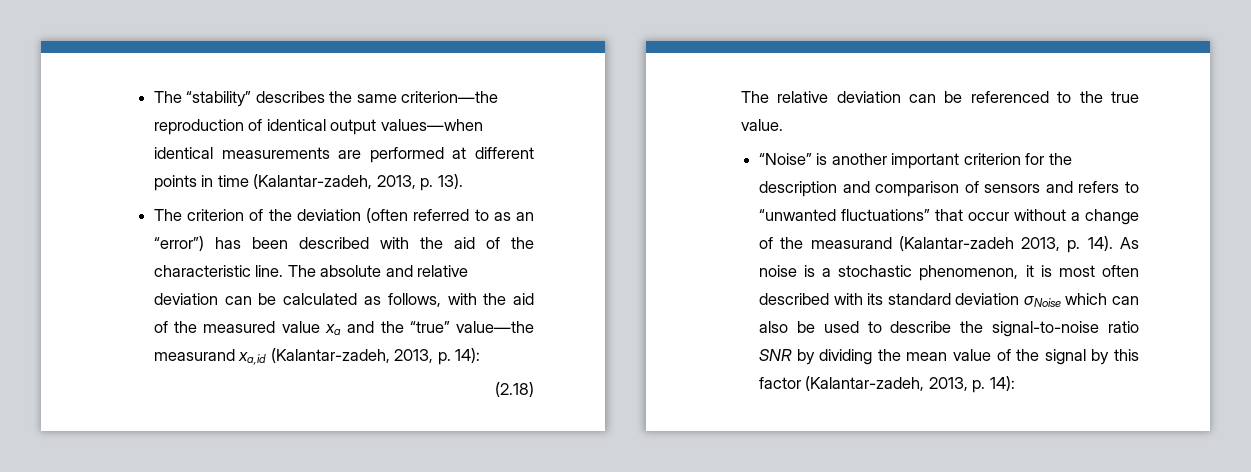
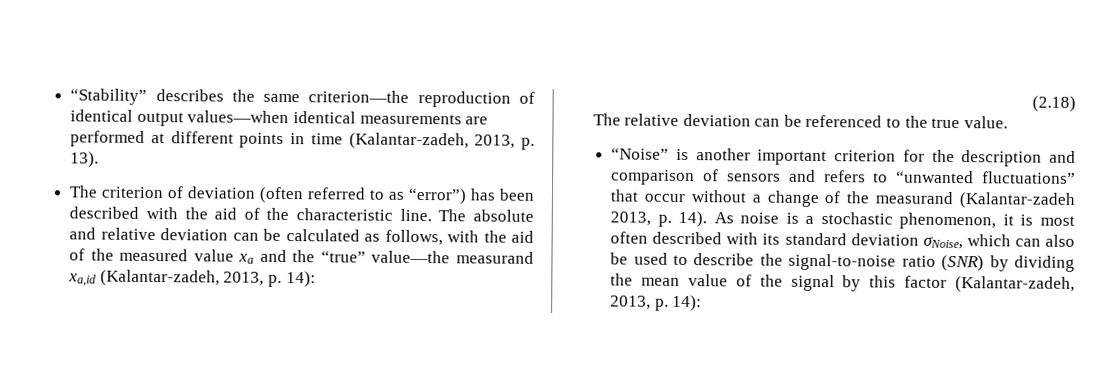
- The “stability” describes the same criterion—the reproduction of identical output values—when identical measurements are performed at different points in time (Kalantar-zadeh, 2013, p. 13).
+ “Stability” describes the same criterion—the reproduction of identical output values—when identical measurements are performed at different points in time (Kalantar-zadeh, 2013, p. 13).
- The criterion of the deviation (often referred to as an “error”) has been described with the aid of the characteristic line.
+ The criterion of deviation (often referred to as “error”) has been described with the aid of the characteristic line.
- As noise is a stochastic phenomenon, it is most often described with its standard deviation σNoise which can also be used to describe the signal-to-noise ratio SNR by dividing the mean value of the signal by this factor (Kalantar-zadeh, 2013, p. 14):
+ As noise is a stochastic phenomenon, it is most often described with its standard deviation σNoise, which can also be used to describe the signal-to-noise ratio (SNR) by dividing the mean value of the signal by this factor (Kalantar-zadeh, 2013, p. 14):

